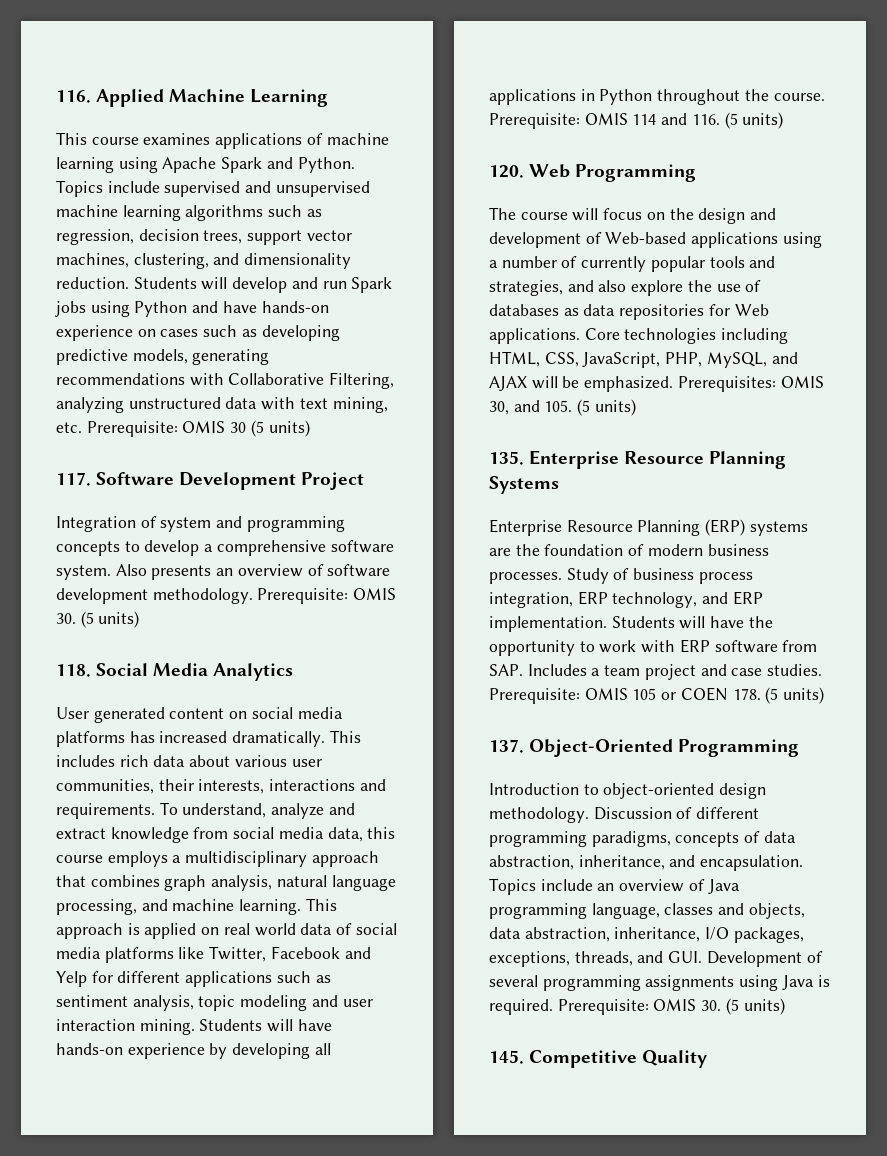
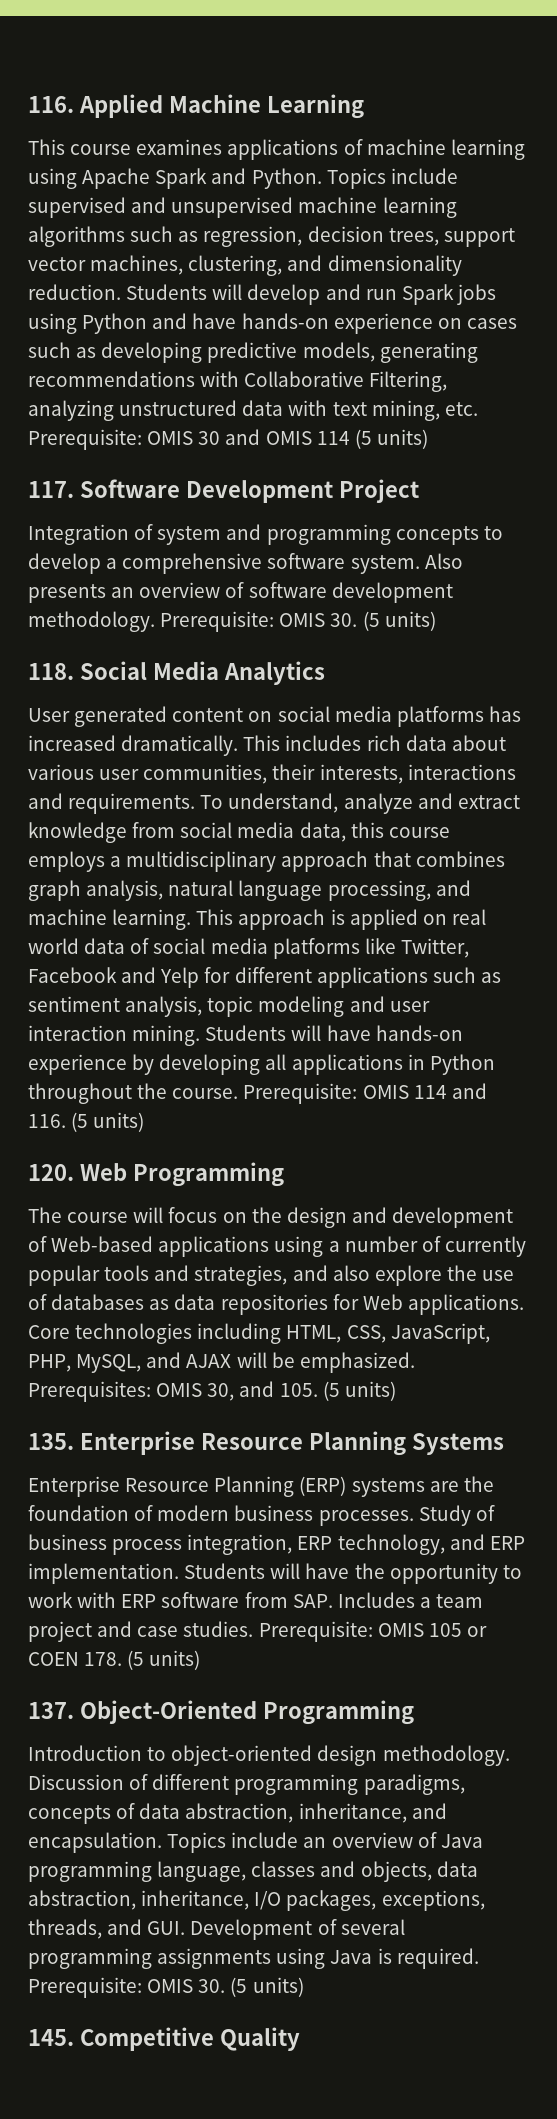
- Students will develop and run Spark jobs using Python and have hands-on experience on cases such as developing predictive models, generating recommendations with Collaborative Filtering, analyzing unstructured data with text mining, etc. Prerequisite: OMIS 30 (5 units)
+ Students will develop and run Spark jobs using Python and have hands-on experience on cases such as developing predictive models, generating recommendations with Collaborative Filtering, analyzing unstructured data with text mining, etc. Prerequisite: OMIS 30 and OMIS 114 (5 units)

